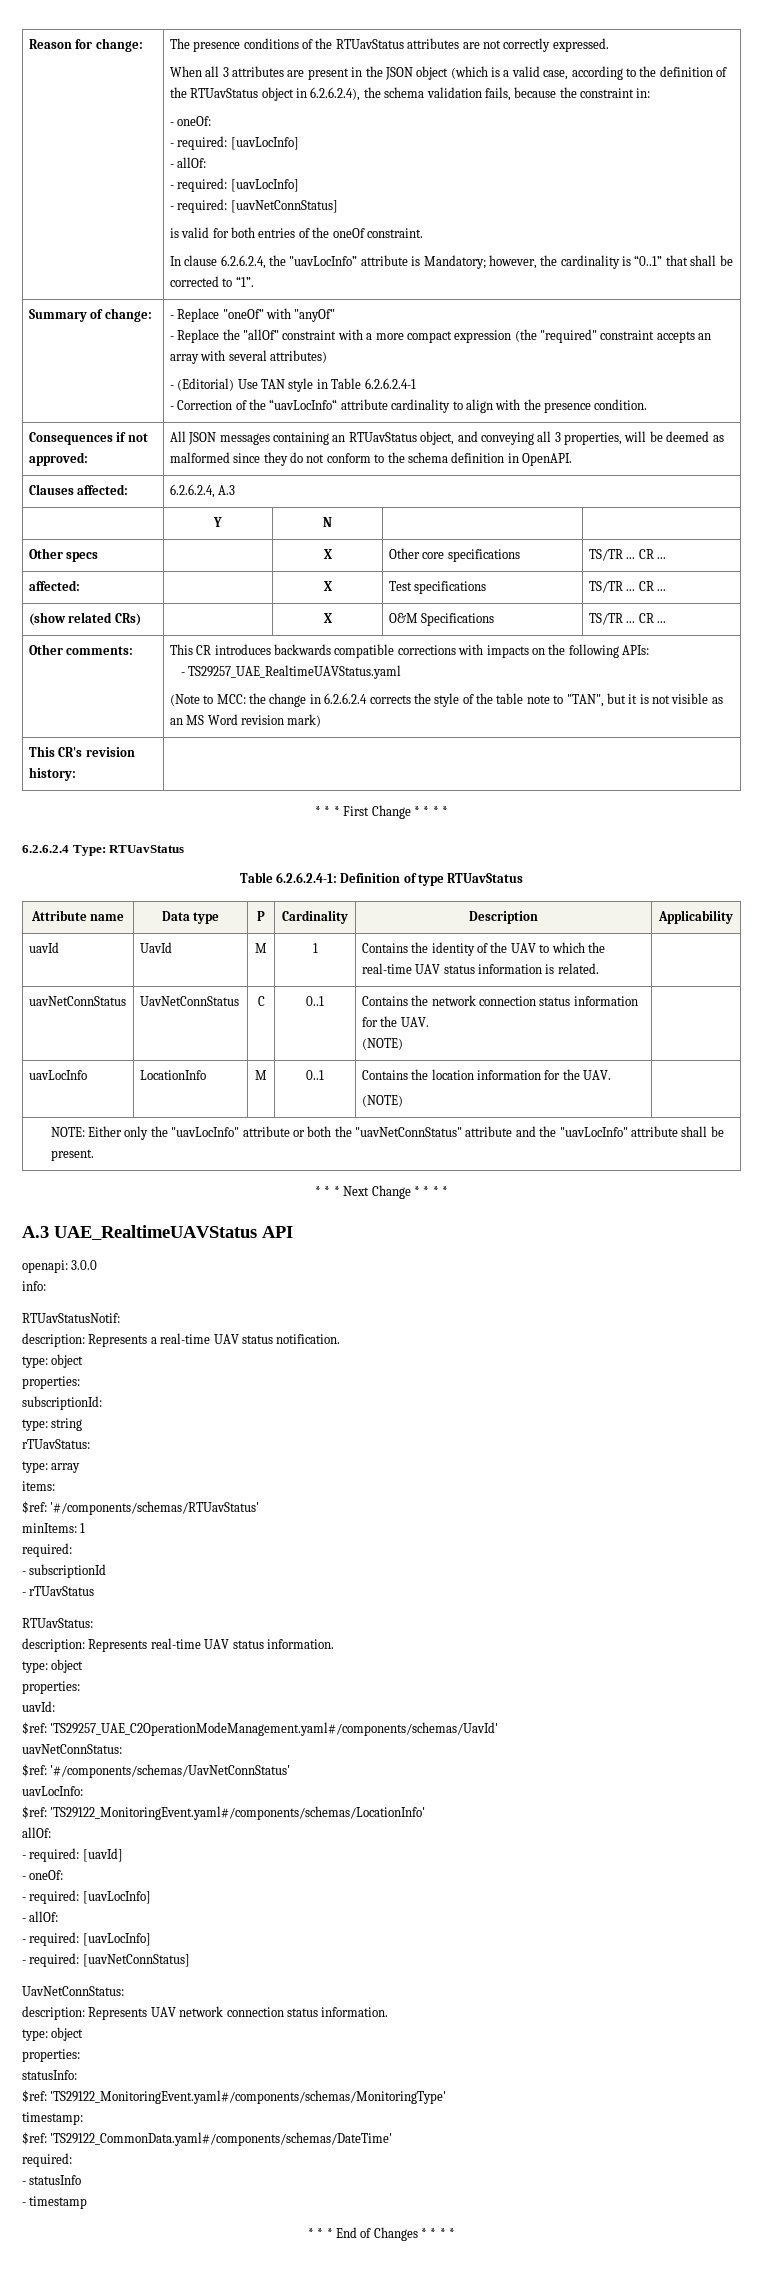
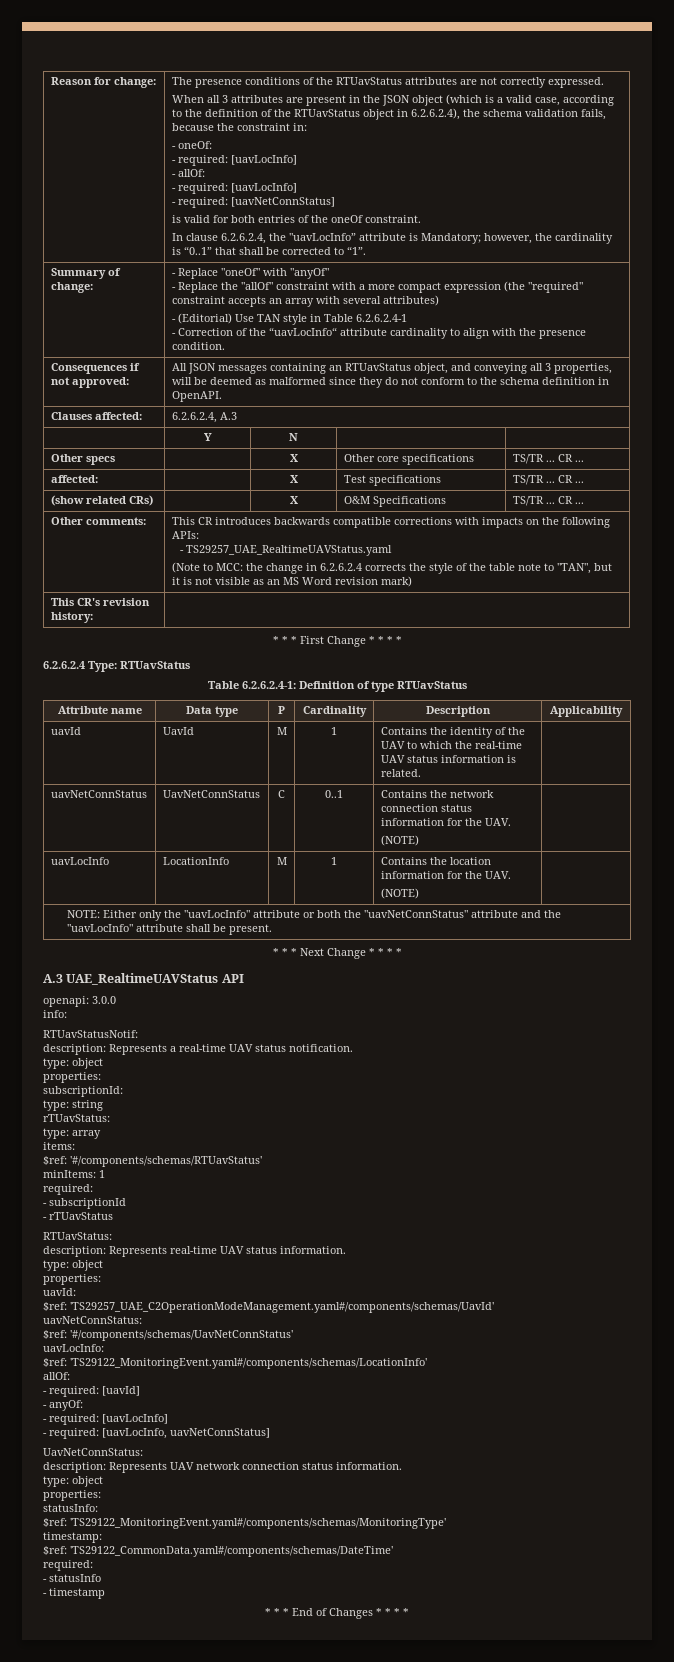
- uavLocInfo | LocationInfo | M | 0..1 | Contains the location information for the UAV.
+ uavLocInfo | LocationInfo | M | 1 | Contains the location information for the UAV.
  - required: [uavId]
- - oneOf:
+ - anyOf:
  - required: [uavLocInfo]
- - allOf:
- - required: [uavLocInfo]
- - required: [uavNetConnStatus]
+ - required: [uavLocInfo, uavNetConnStatus]

